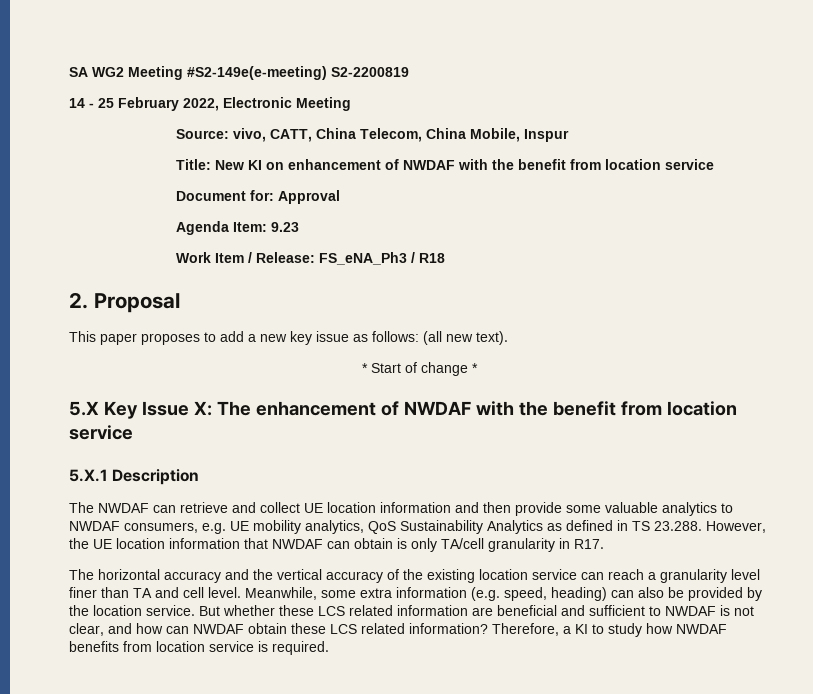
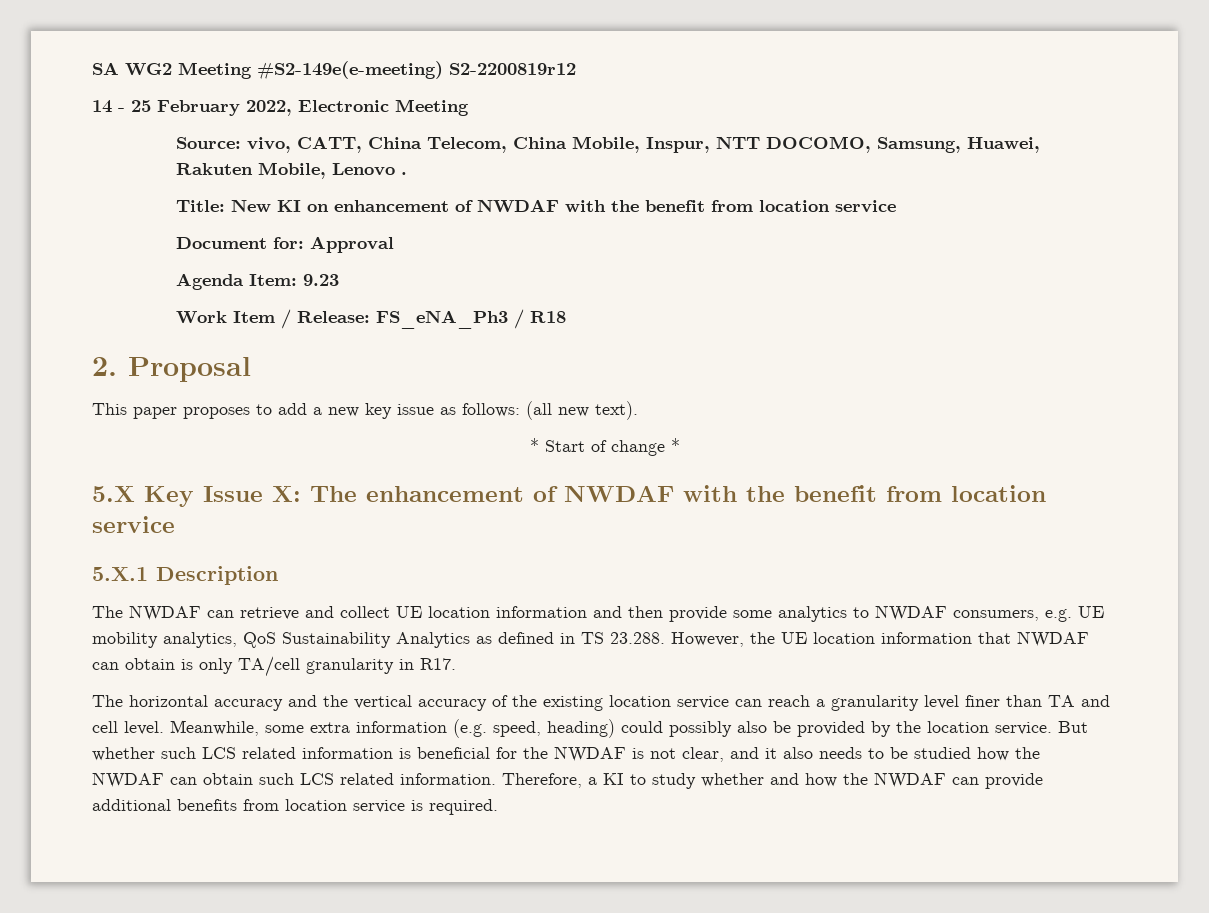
- SA WG2 Meeting #S2-149e(e-meeting) S2-2200819
+ SA WG2 Meeting #S2-149e(e-meeting) S2-2200819r12
- Source: vivo, CATT, China Telecom, China Mobile, Inspur
+ Source: vivo, CATT, China Telecom, China Mobile, Inspur, NTT DOCOMO, Samsung, Huawei, Rakuten Mobile, Lenovo .
- The NWDAF can retrieve and collect UE location information and then provide some valuable analytics to NWDAF consumers, e.g. UE mobility analytics, QoS Sustainability Analytics as defined in TS 23.288. However, the UE location information that NWDAF can obtain is only TA/cell granularity in R17.
+ The NWDAF can retrieve and collect UE location information and then provide some analytics to NWDAF consumers, e.g. UE mobility analytics, QoS Sustainability Analytics as defined in TS 23.288. However, the UE location information that NWDAF can obtain is only TA/cell granularity in R17.
- Meanwhile, some extra information (e.g. speed, heading) can also be provided by the location service.
+ Meanwhile, some extra information (e.g. speed, heading) could possibly also be provided by the location service.
- But whether these LCS related information are beneficial and sufficient to NWDAF is not clear, and how can NWDAF obtain these LCS related information?
+ But whether such LCS related information is beneficial for the NWDAF is not clear, and it also needs to be studied how the NWDAF can obtain such LCS related information.
- Therefore, a KI to study how NWDAF benefits from location service is required.
+ Therefore, a KI to study whether and how the NWDAF can provide additional benefits from location service is required.

